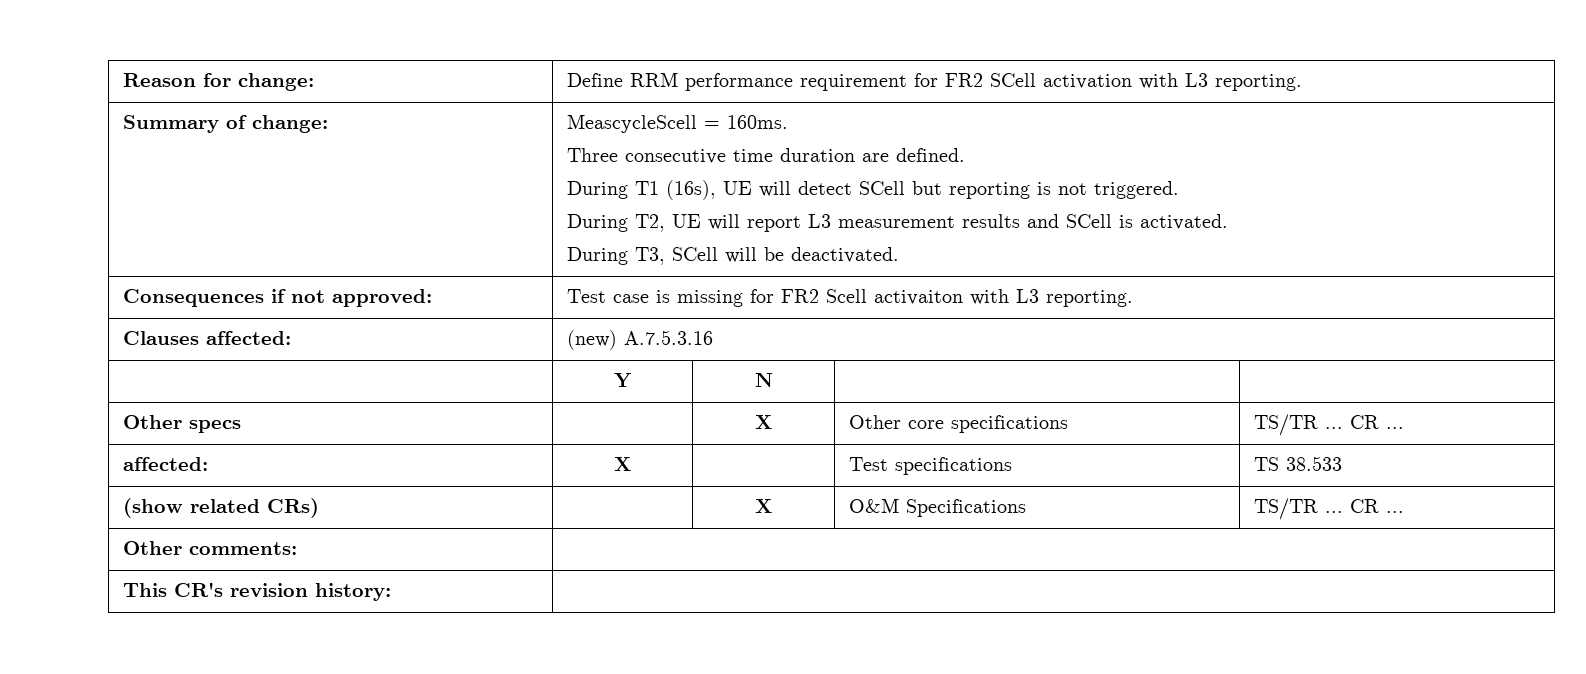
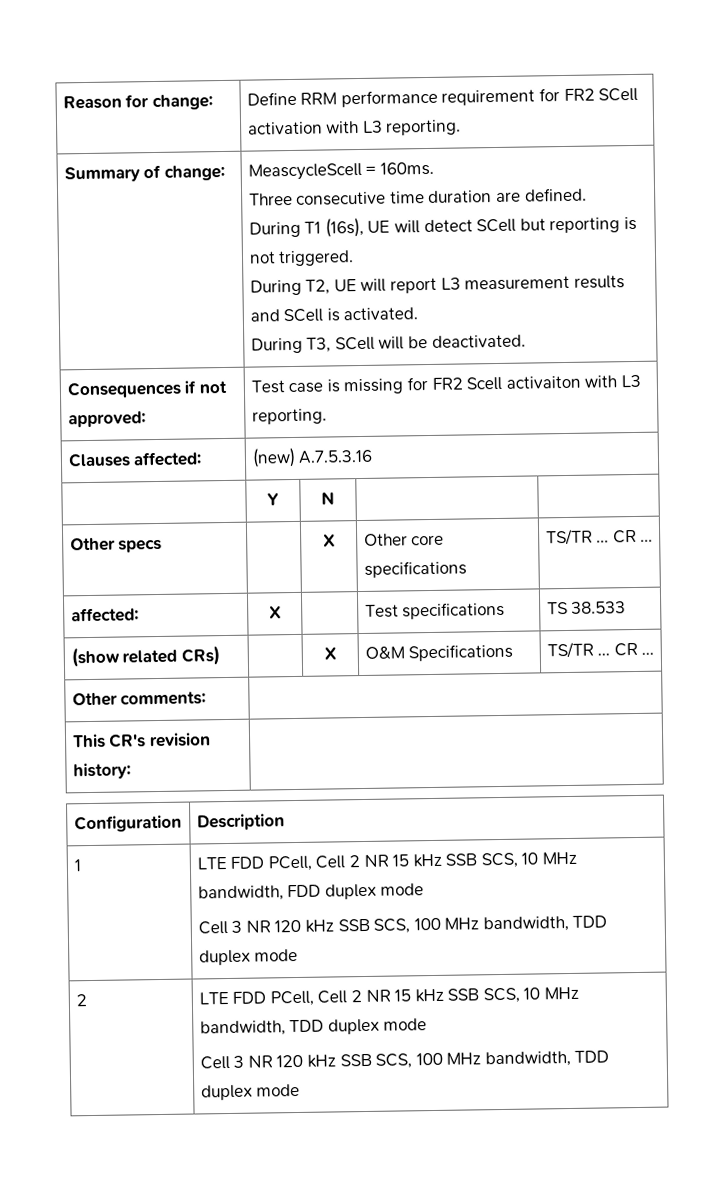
+ Configuration | Description
+ 1 | LTE FDD PCell, Cell 2 NR 15 kHz SSB SCS, 10 MHz bandwidth, FDD duplex mode
+ Cell 3 NR 120 kHz SSB SCS, 100 MHz bandwidth, TDD duplex mode
+ 2 | LTE FDD PCell, Cell 2 NR 15 kHz SSB SCS, 10 MHz bandwidth, TDD duplex mode
+ Cell 3 NR 120 kHz SSB SCS, 100 MHz bandwidth, TDD duplex mode

